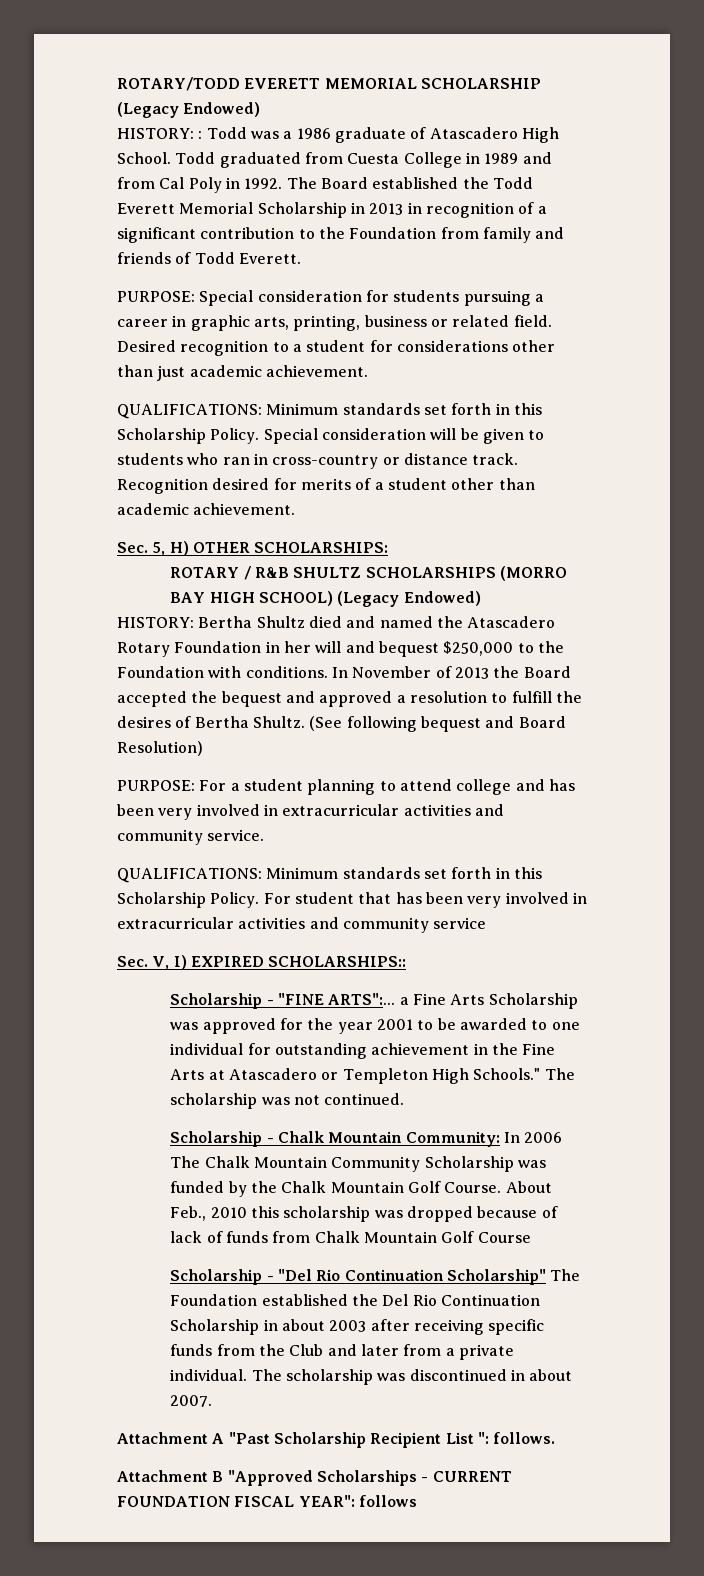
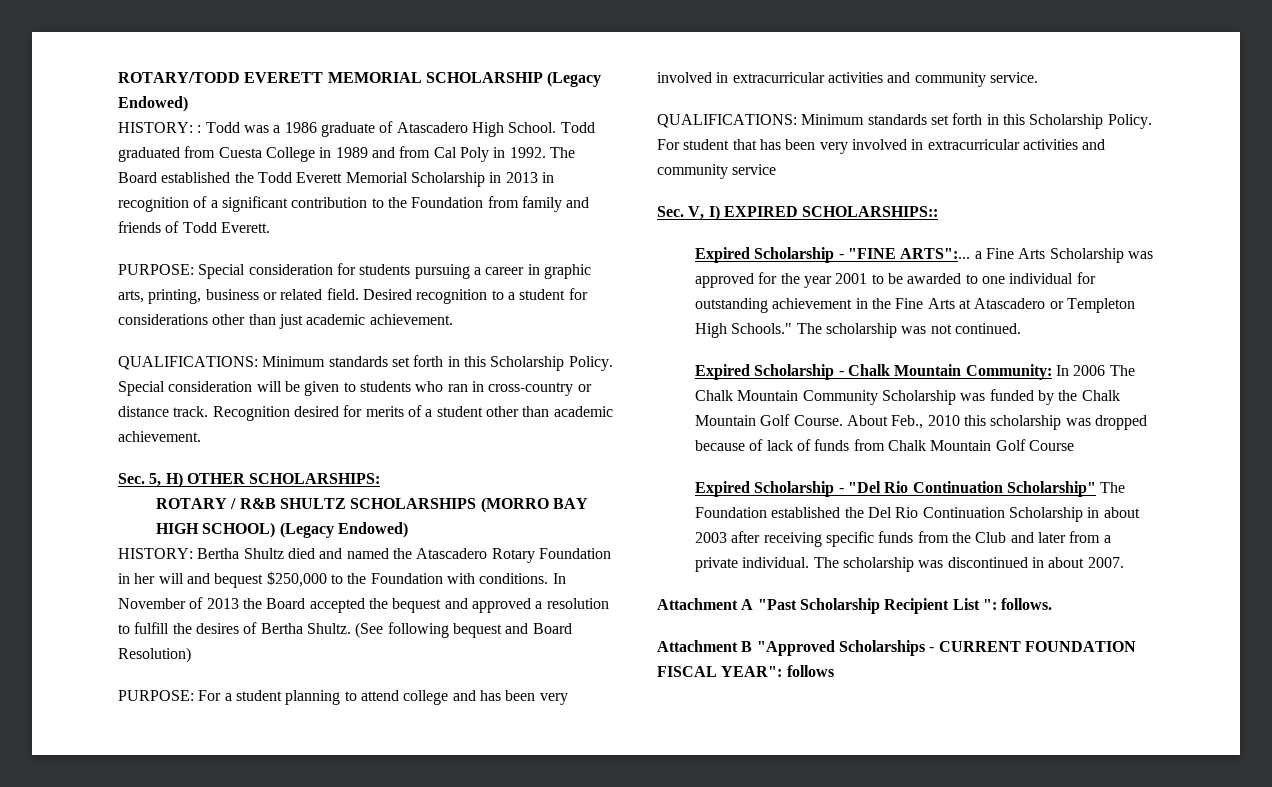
- Scholarship - "FINE ARTS":... a Fine Arts Scholarship was approved for the year 2001 to be awarded to one individual for outstanding achievement in the Fine Arts at Atascadero or Templeton High Schools."
+ Expired Scholarship - "FINE ARTS":... a Fine Arts Scholarship was approved for the year 2001 to be awarded to one individual for outstanding achievement in the Fine Arts at Atascadero or Templeton High Schools."
- Scholarship - Chalk Mountain Community: In 2006 The Chalk Mountain Community Scholarship was funded by the Chalk Mountain Golf Course.
+ Expired Scholarship - Chalk Mountain Community: In 2006 The Chalk Mountain Community Scholarship was funded by the Chalk Mountain Golf Course.
- Scholarship - "Del Rio Continuation Scholarship" The Foundation established the Del Rio Continuation Scholarship in about 2003 after receiving specific funds from the Club and later from a private individual.
+ Expired Scholarship - "Del Rio Continuation Scholarship" The Foundation established the Del Rio Continuation Scholarship in about 2003 after receiving specific funds from the Club and later from a private individual.

